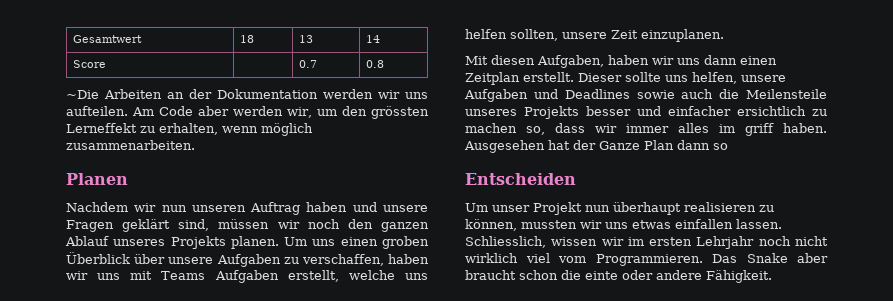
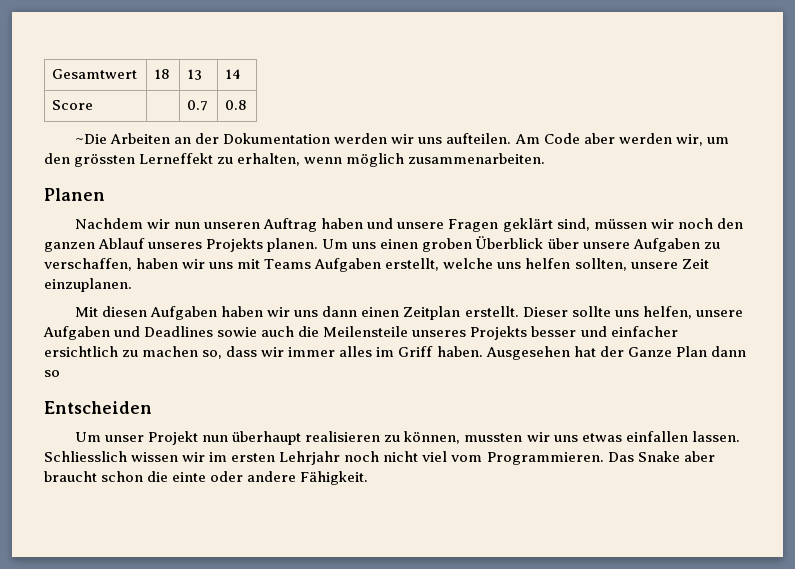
- Mit diesen Aufgaben, haben wir uns dann einen Zeitplan erstellt.
+ Mit diesen Aufgaben haben wir uns dann einen Zeitplan erstellt.
- Dieser sollte uns helfen, unsere Aufgaben und Deadlines sowie auch die Meilensteile unseres Projekts besser und einfacher ersichtlich zu machen so, dass wir immer alles im griff haben.
+ Dieser sollte uns helfen, unsere Aufgaben und Deadlines sowie auch die Meilensteile unseres Projekts besser und einfacher ersichtlich zu machen so, dass wir immer alles im Griff haben.
- Schliesslich, wissen wir im ersten Lehrjahr noch nicht wirklich viel vom Programmieren.
+ Schliesslich wissen wir im ersten Lehrjahr noch nicht viel vom Programmieren.

